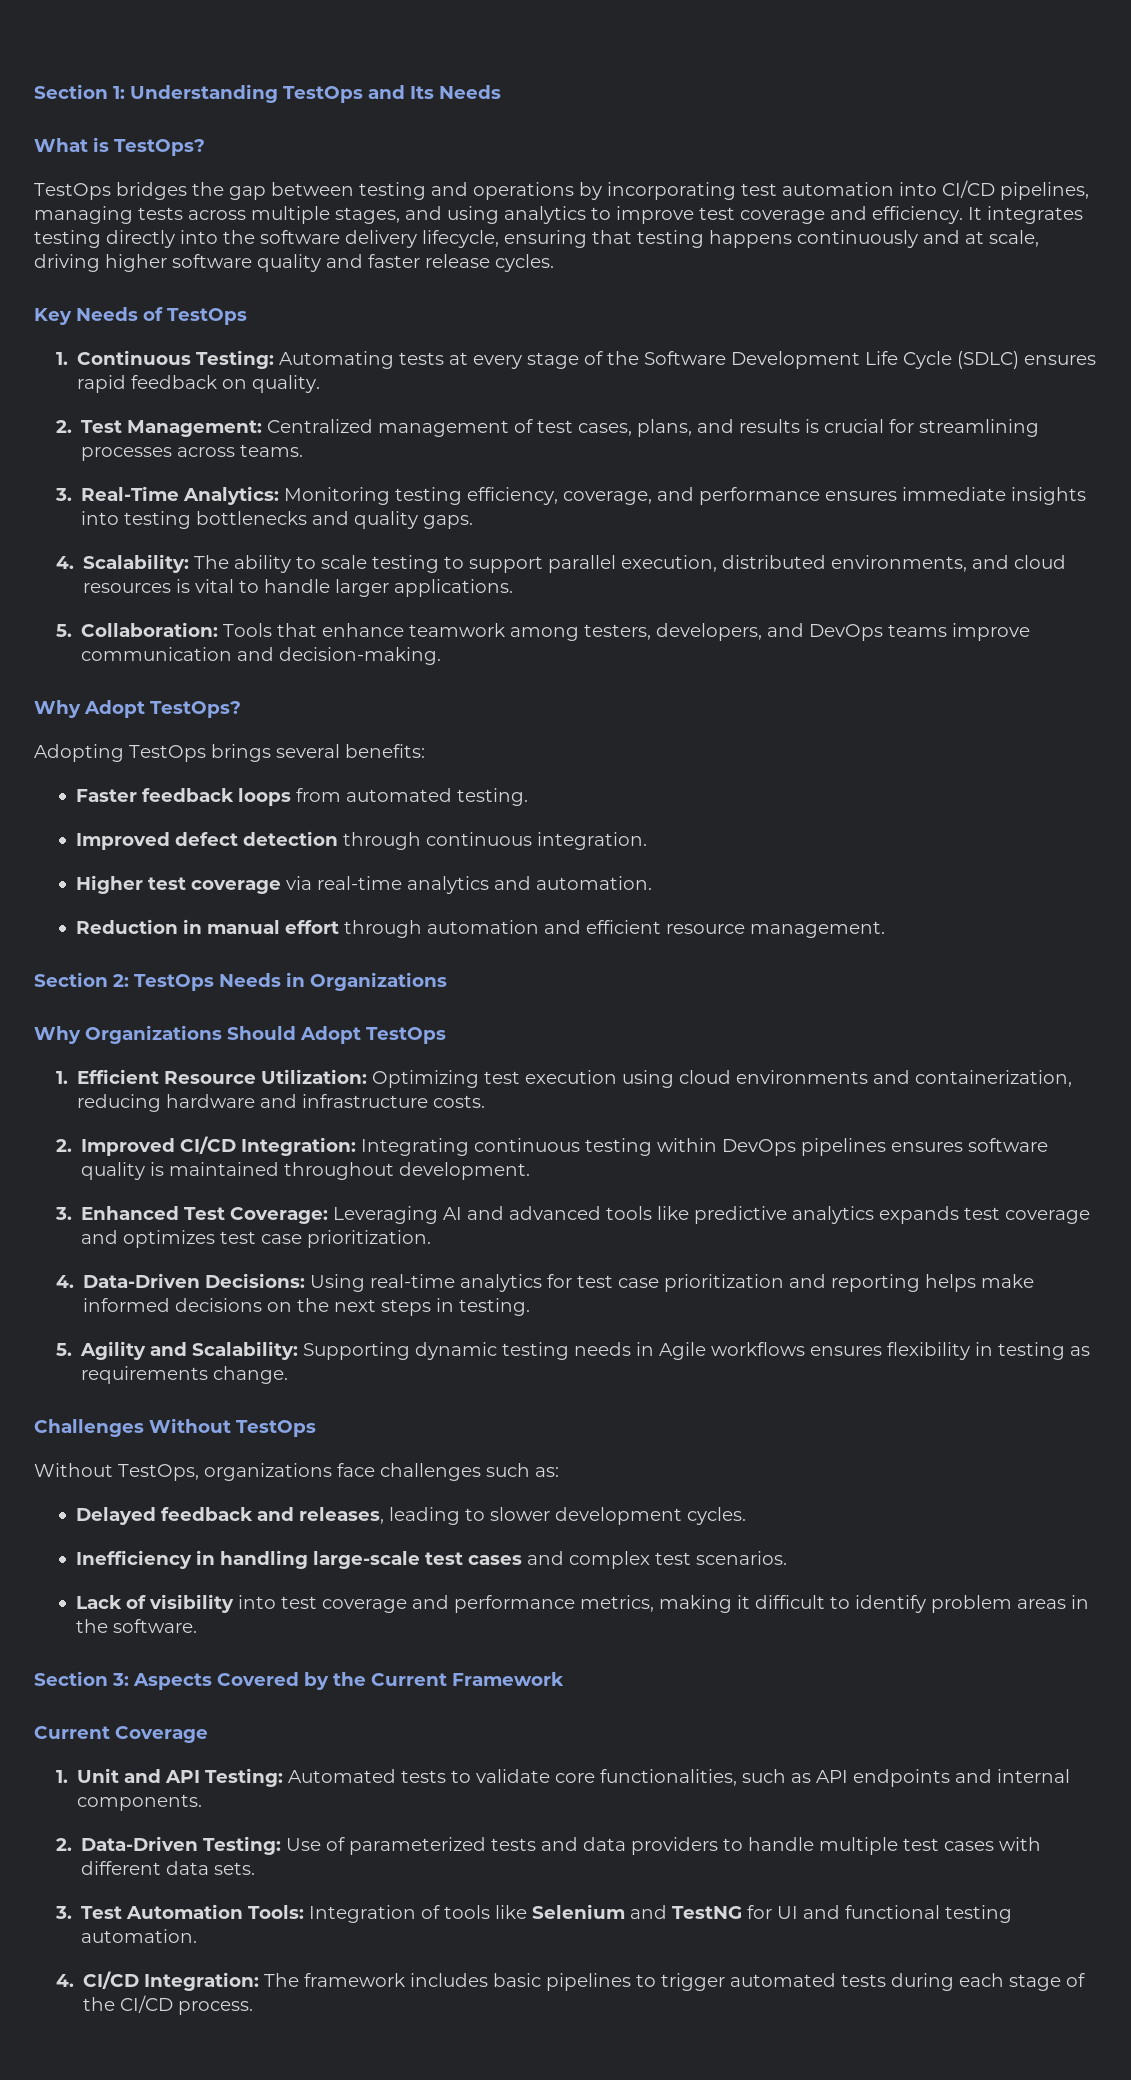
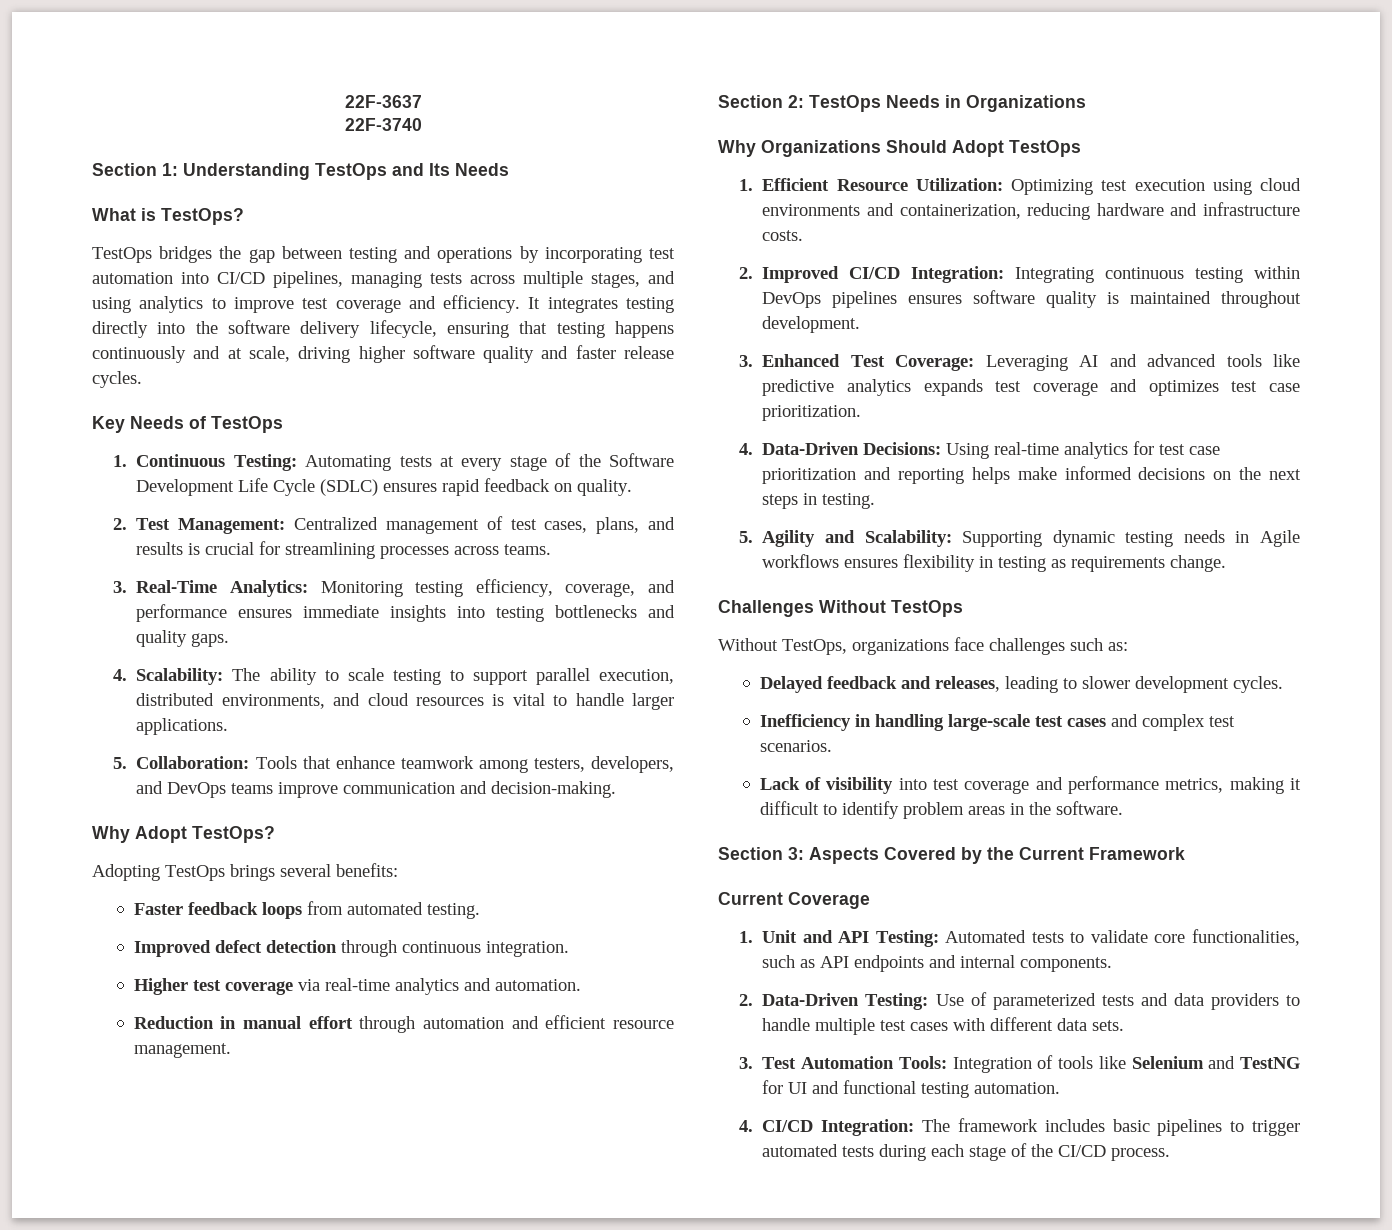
+ 22F-3637
+ 22F-3740

